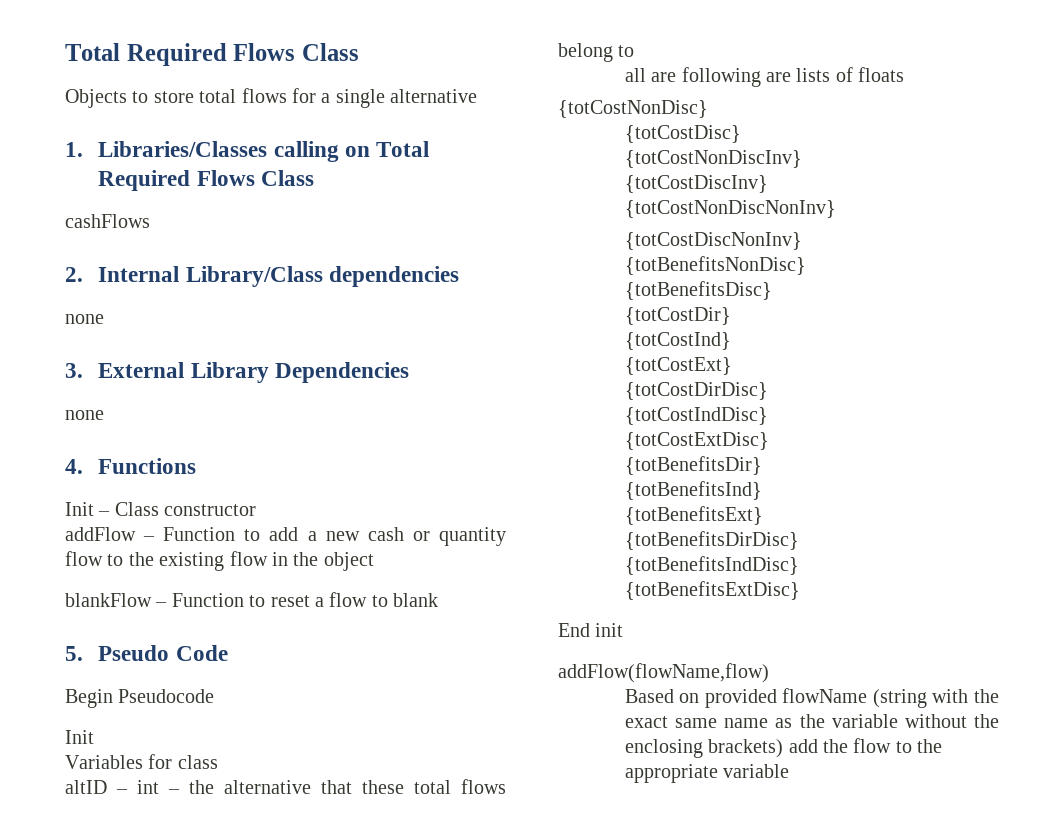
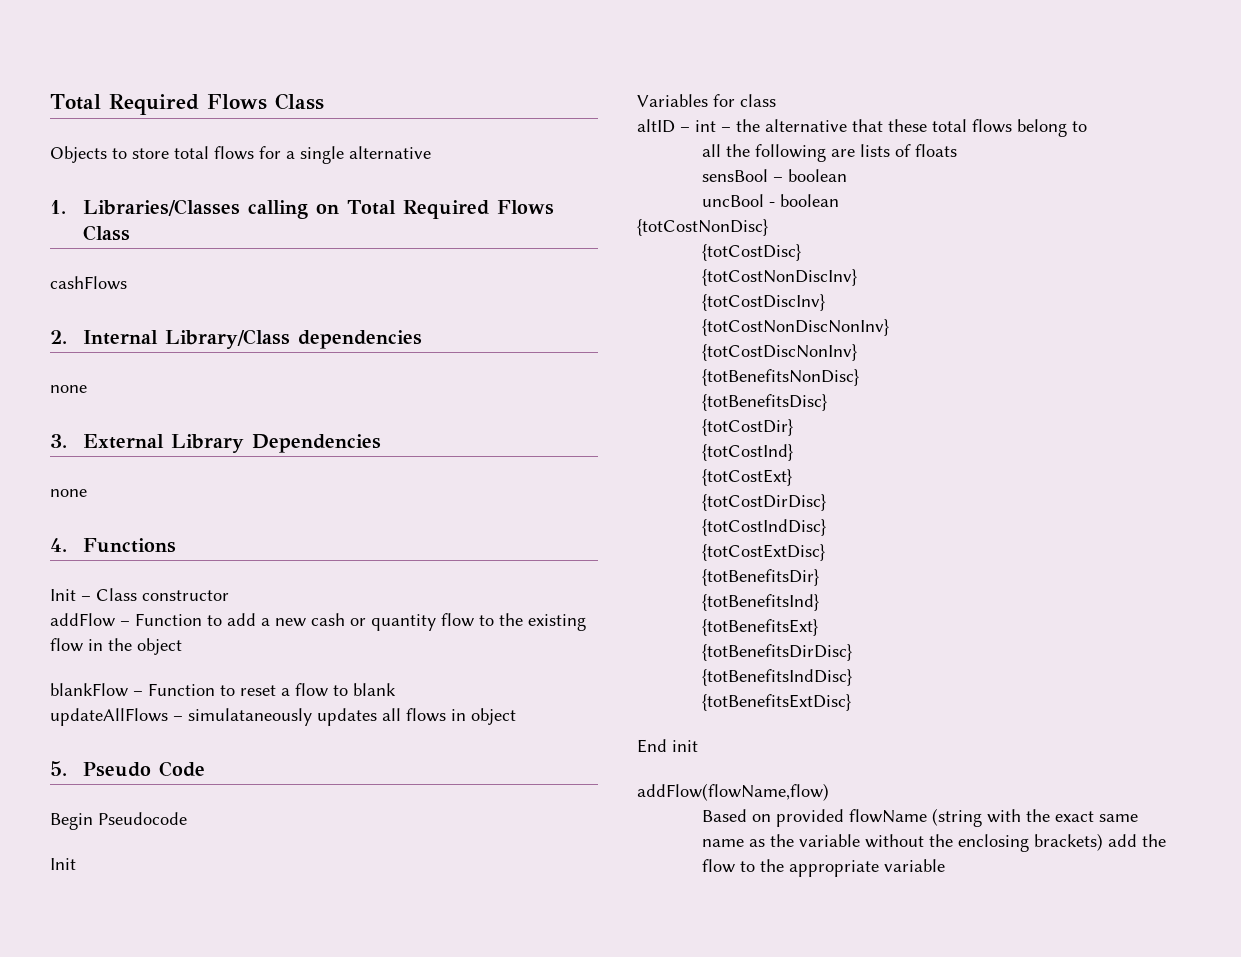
+ updateAllFlows – simulataneously updates all flows in object
- all are following are lists of floats
+ all the following are lists of floats
+ sensBool – boolean
+ uncBool - boolean

